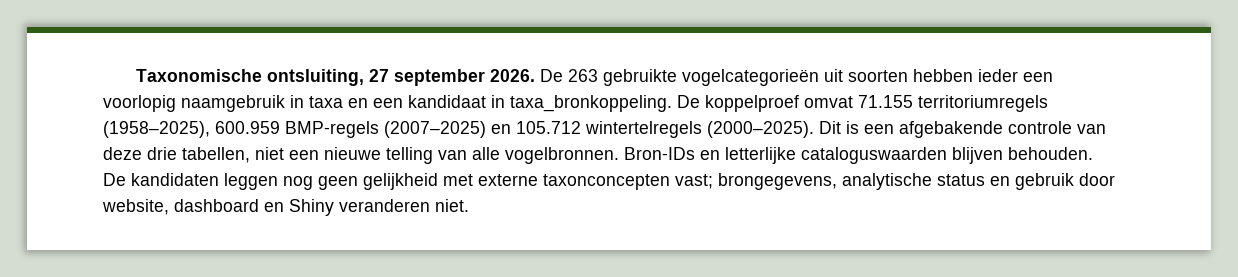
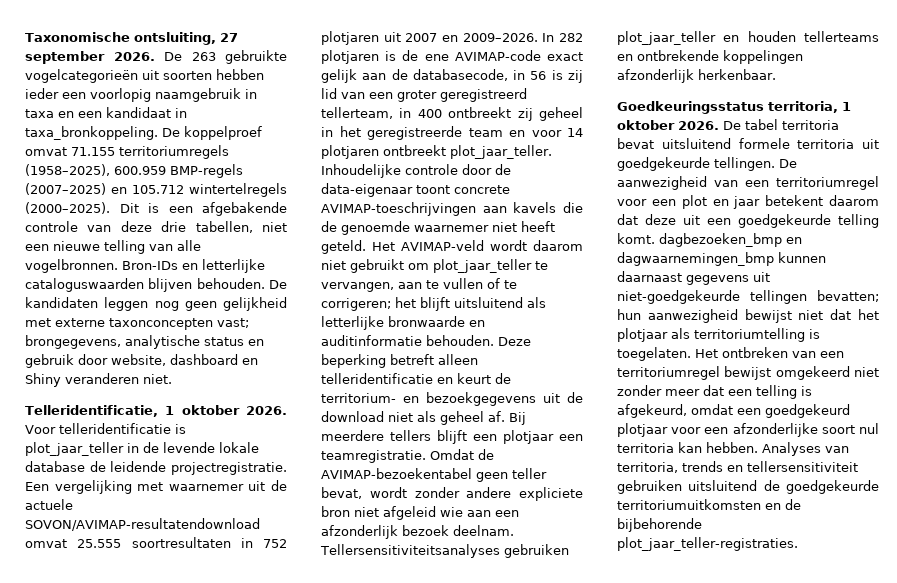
+ Telleridentificatie, 1 oktober 2026. Voor telleridentificatie is plot_jaar_teller in de levende lokale database de leidende projectregistratie. Een vergelijking met waarnemer uit de actuele SOVON/AVIMAP-resultatendownload omvat 25.555 soortresultaten in 752 plotjaren uit 2007 en 2009–2026. In 282 plotjaren is de ene AVIMAP-code exact gelijk aan de databasecode, in 56 is zij lid van een groter geregistreerd tellerteam, in 400 ontbreekt zij geheel in het geregistreerde team en voor 14 plotjaren ontbreekt plot_jaar_teller. Inhoudelijke controle door de data-eigenaar toont concrete AVIMAP-toeschrijvingen aan kavels die de genoemde waarnemer niet heeft geteld. Het AVIMAP-veld wordt daarom niet gebruikt om plot_jaar_teller te vervangen, aan te vullen of te corrigeren; het blijft uitsluitend als letterlijke bronwaarde en auditinformatie behouden. Deze beperking betreft alleen telleridentificatie en keurt de territorium- en bezoekgegevens uit de download niet als geheel af. Bij meerdere tellers blijft een plotjaar een teamregistratie. Omdat de AVIMAP-bezoekentabel geen teller bevat, wordt zonder andere expliciete bron niet afgeleid wie aan een afzonderlijk bezoek deelnam. Tellersensitiviteitsanalyses gebruiken plot_jaar_teller en houden tellerteams en ontbrekende koppelingen afzonderlijk herkenbaar.
+ Goedkeuringsstatus territoria, 1 oktober 2026. De tabel territoria bevat uitsluitend formele territoria uit goedgekeurde tellingen. De aanwezigheid van een territoriumregel voor een plot en jaar betekent daarom dat deze uit een goedgekeurde telling komt. dagbezoeken_bmp en dagwaarnemingen_bmp kunnen daarnaast gegevens uit niet-goedgekeurde tellingen bevatten; hun aanwezigheid bewijst niet dat het plotjaar als territoriumtelling is toegelaten. Het ontbreken van een territoriumregel bewijst omgekeerd niet zonder meer dat een telling is afgekeurd, omdat een goedgekeurd plotjaar voor een afzonderlijke soort nul territoria kan hebben. Analyses van territoria, trends en tellersensitiviteit gebruiken uitsluitend de goedgekeurde territoriumuitkomsten en de bijbehorende plot_jaar_teller-registraties.

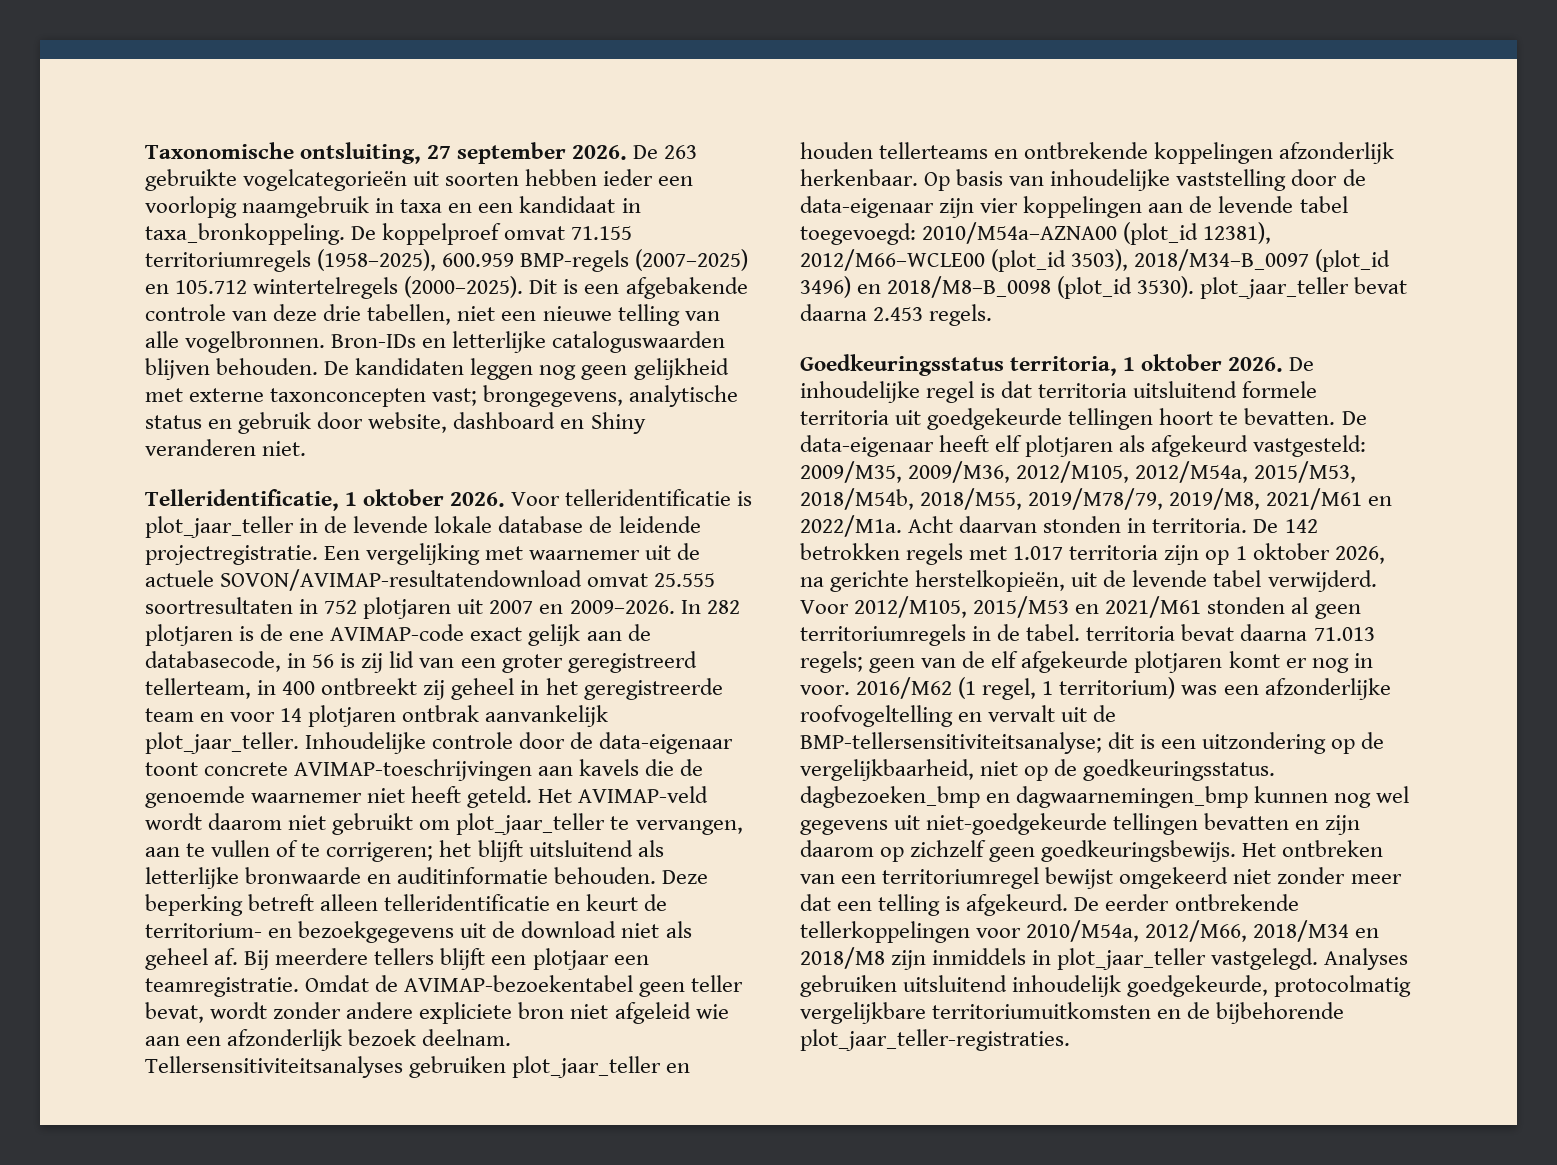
- In 282 plotjaren is de ene AVIMAP-code exact gelijk aan de databasecode, in 56 is zij lid van een groter geregistreerd tellerteam, in 400 ontbreekt zij geheel in het geregistreerde team en voor 14 plotjaren ontbreekt plot_jaar_teller.
+ In 282 plotjaren is de ene AVIMAP-code exact gelijk aan de databasecode, in 56 is zij lid van een groter geregistreerd tellerteam, in 400 ontbreekt zij geheel in het geregistreerde team en voor 14 plotjaren ontbrak aanvankelijk plot_jaar_teller.
+ Op basis van inhoudelijke vaststelling door de data-eigenaar zijn vier koppelingen aan de levende tabel toegevoegd: 2010/M54a–AZNA00 (plot_id 12381), 2012/M66–WCLE00 (plot_id 3503), 2018/M34–B_0097 (plot_id 3496) en 2018/M8–B_0098 (plot_id 3530). plot_jaar_teller bevat daarna 2.453 regels.
- De tabel territoria bevat uitsluitend formele territoria uit goedgekeurde tellingen. De aanwezigheid van een territoriumregel voor een plot en jaar betekent daarom dat deze uit een goedgekeurde telling komt. dagbezoeken_bmp en dagwaarnemingen_bmp kunnen daarnaast gegevens uit niet-goedgekeurde tellingen bevatten; hun aanwezigheid bewijst niet dat het plotjaar als territoriumtelling is toegelaten.
+ De inhoudelijke regel is dat territoria uitsluitend formele territoria uit goedgekeurde tellingen hoort te bevatten. De data-eigenaar heeft elf plotjaren als afgekeurd vastgesteld: 2009/M35, 2009/M36, 2012/M105, 2012/M54a, 2015/M53, 2018/M54b, 2018/M55, 2019/M78/79, 2019/M8, 2021/M61 en 2022/M1a. Acht daarvan stonden in territoria. De 142 betrokken regels met 1.017 territoria zijn op 1 oktober 2026, na gerichte herstelkopieën, uit de levende tabel verwijderd. Voor 2012/M105, 2015/M53 en 2021/M61 stonden al geen territoriumregels in de tabel. territoria bevat daarna 71.013 regels; geen van de elf afgekeurde plotjaren komt er nog in voor. 2016/M62 (1 regel, 1 territorium) was een afzonderlijke roofvogeltelling en vervalt uit de BMP-tellersensitiviteitsanalyse; dit is een uitzondering op de vergelijkbaarheid, niet op de goedkeuringsstatus. dagbezoeken_bmp en dagwaarnemingen_bmp kunnen nog wel gegevens uit niet-goedgekeurde tellingen bevatten en zijn daarom op zichzelf geen goedkeuringsbewijs.
- Het ontbreken van een territoriumregel bewijst omgekeerd niet zonder meer dat een telling is afgekeurd, omdat een goedgekeurd plotjaar voor een afzonderlijke soort nul territoria kan hebben. Analyses van territoria, trends en tellersensitiviteit gebruiken uitsluitend de goedgekeurde territoriumuitkomsten en de bijbehorende plot_jaar_teller-registraties.
+ Het ontbreken van een territoriumregel bewijst omgekeerd niet zonder meer dat een telling is afgekeurd. De eerder ontbrekende tellerkoppelingen voor 2010/M54a, 2012/M66, 2018/M34 en 2018/M8 zijn inmiddels in plot_jaar_teller vastgelegd. Analyses gebruiken uitsluitend inhoudelijk goedgekeurde, protocolmatig vergelijkbare territoriumuitkomsten en de bijbehorende plot_jaar_teller-registraties.

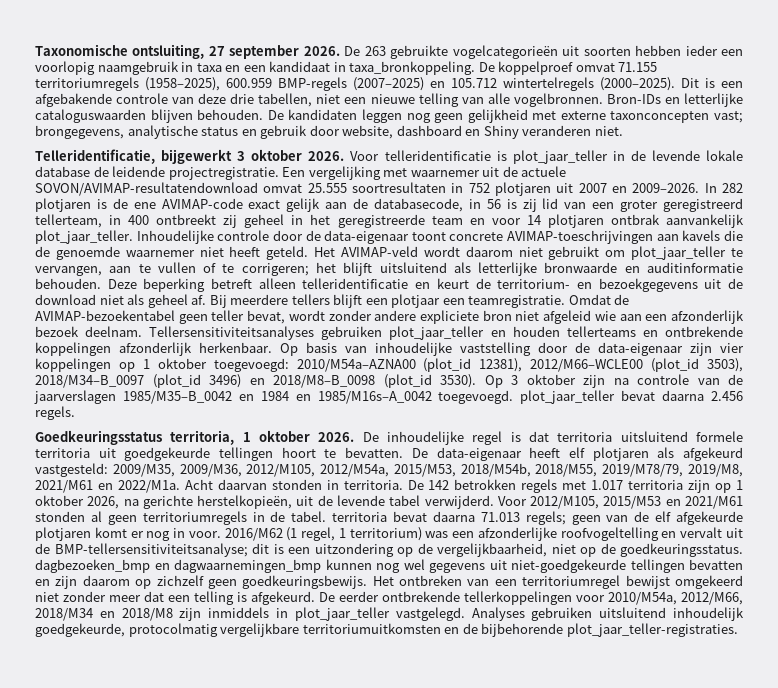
- Telleridentificatie, 1 oktober 2026.
+ Telleridentificatie, bijgewerkt 3 oktober 2026.
- Op basis van inhoudelijke vaststelling door de data-eigenaar zijn vier koppelingen aan de levende tabel toegevoegd: 2010/M54a–AZNA00 (plot_id 12381), 2012/M66–WCLE00 (plot_id 3503), 2018/M34–B_0097 (plot_id 3496) en 2018/M8–B_0098 (plot_id 3530). plot_jaar_teller bevat daarna 2.453 regels.
+ Op basis van inhoudelijke vaststelling door de data-eigenaar zijn vier koppelingen op 1 oktober toegevoegd: 2010/M54a–AZNA00 (plot_id 12381), 2012/M66–WCLE00 (plot_id 3503), 2018/M34–B_0097 (plot_id 3496) en 2018/M8–B_0098 (plot_id 3530). Op 3 oktober zijn na controle van de jaarverslagen 1985/M35–B_0042 en 1984 en 1985/M16s–A_0042 toegevoegd. plot_jaar_teller bevat daarna 2.456 regels.

